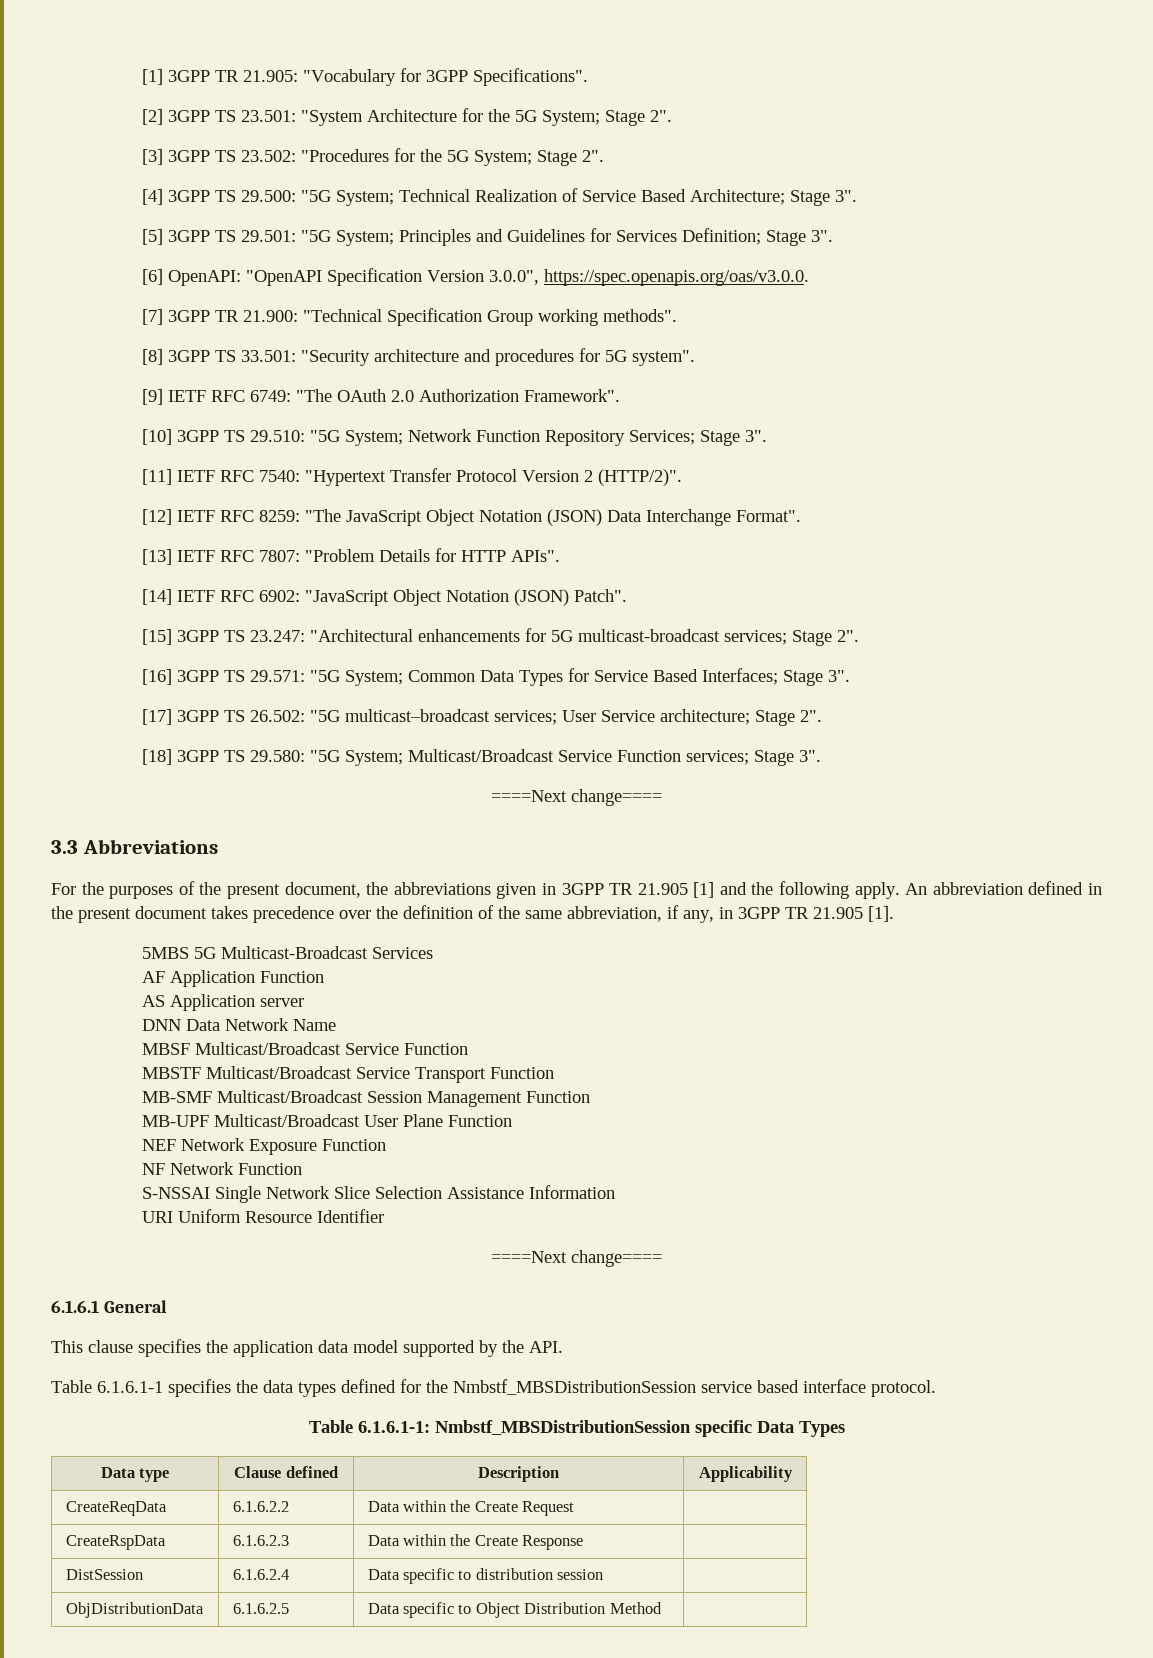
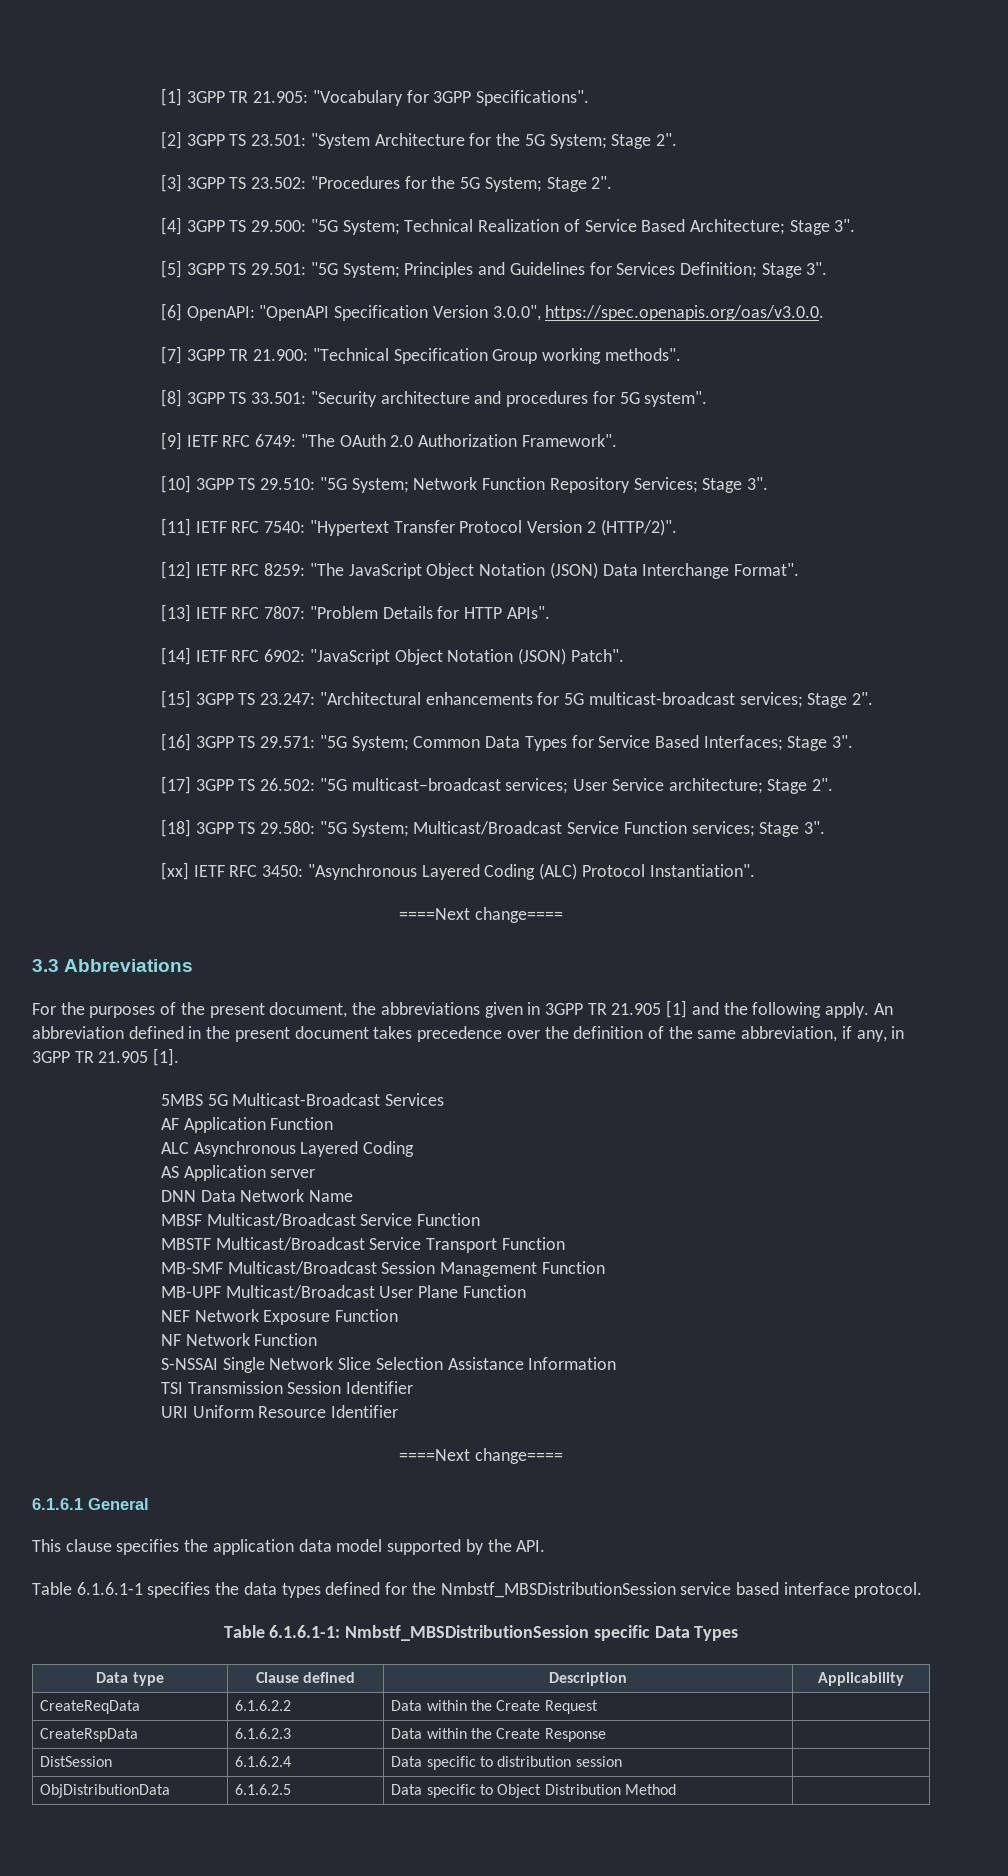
+ [xx] IETF RFC 3450: "Asynchronous Layered Coding (ALC) Protocol Instantiation".
+ ALC Asynchronous Layered Coding
+ TSI Transmission Session Identifier

